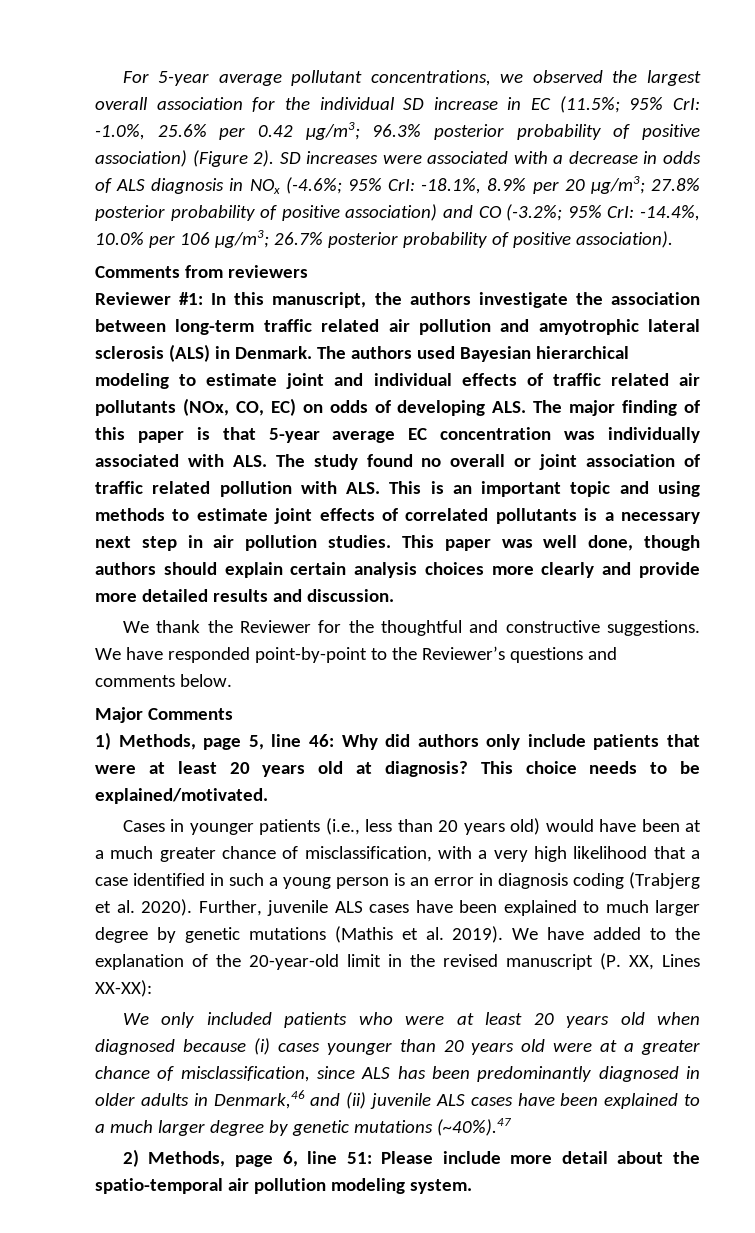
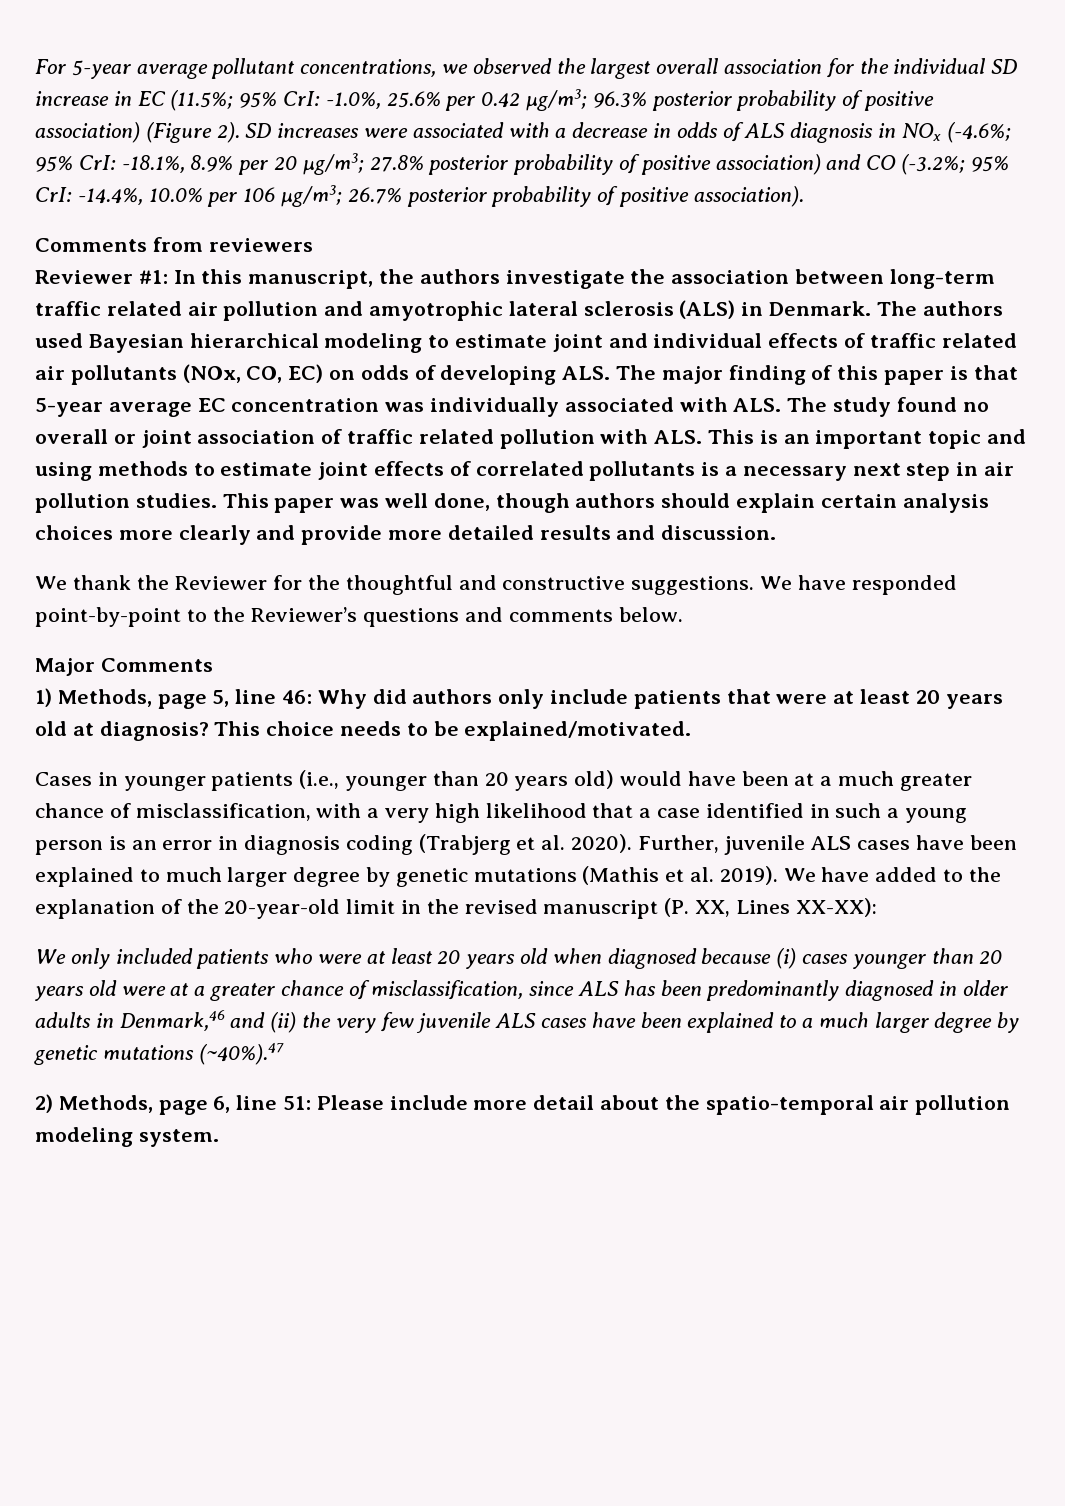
- Cases in younger patients (i.e., less than 20 years old) would have been at a much greater chance of misclassification, with a very high likelihood that a case identified in such a young person is an error in diagnosis coding (Trabjerg et al. 2020).
+ Cases in younger patients (i.e., younger than 20 years old) would have been at a much greater chance of misclassification, with a very high likelihood that a case identified in such a young person is an error in diagnosis coding (Trabjerg et al. 2020).
- We only included patients who were at least 20 years old when diagnosed because (i) cases younger than 20 years old were at a greater chance of misclassification, since ALS has been predominantly diagnosed in older adults in Denmark,46 and (ii) juvenile ALS cases have been explained to a much larger degree by genetic mutations (~40%).47
+ We only included patients who were at least 20 years old when diagnosed because (i) cases younger than 20 years old were at a greater chance of misclassification, since ALS has been predominantly diagnosed in older adults in Denmark,46 and (ii) the very few juvenile ALS cases have been explained to a much larger degree by genetic mutations (~40%).47

